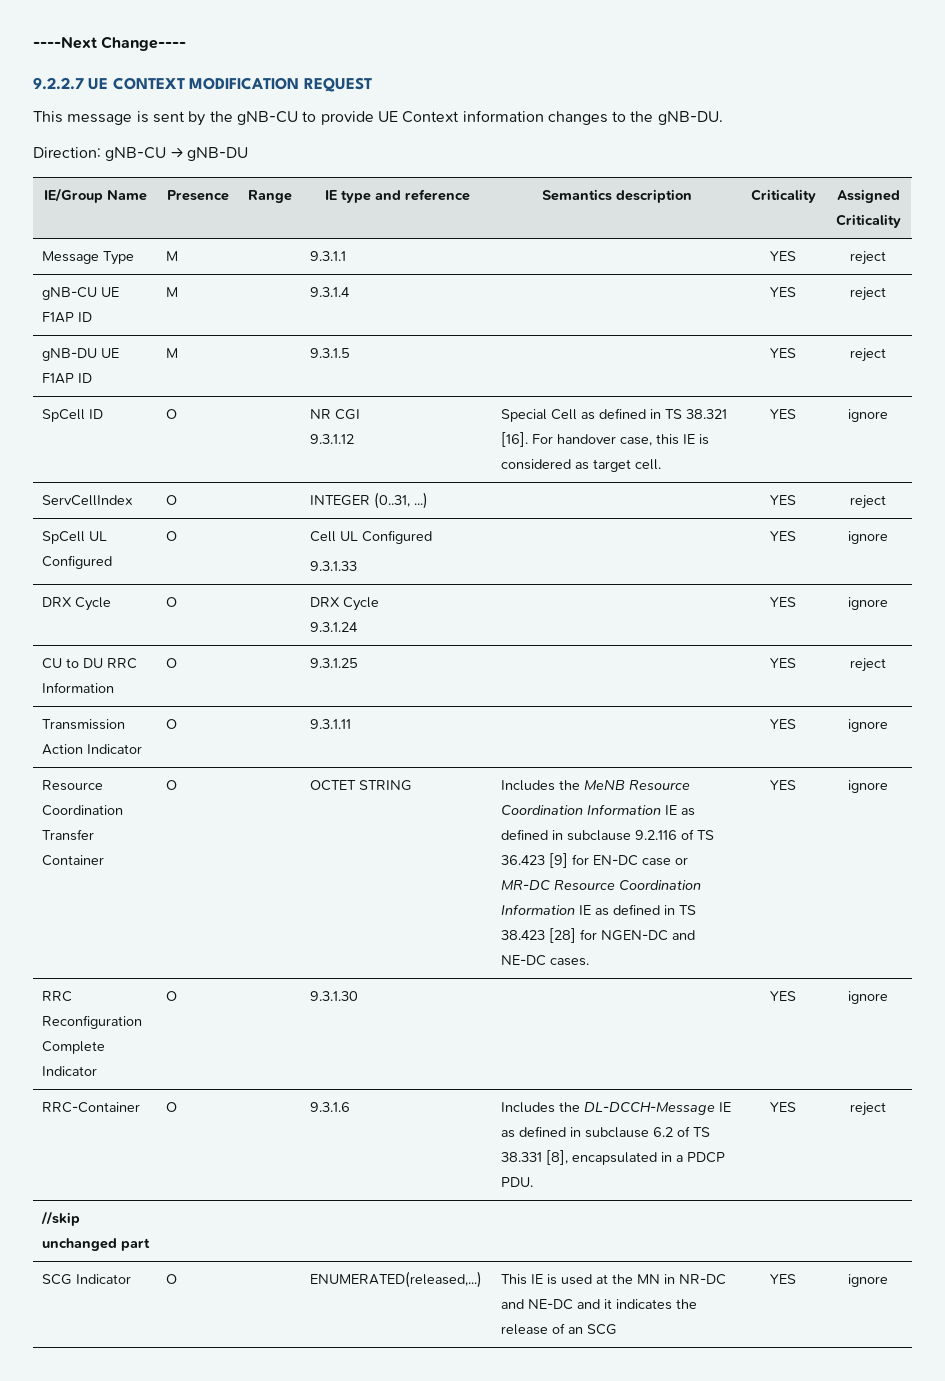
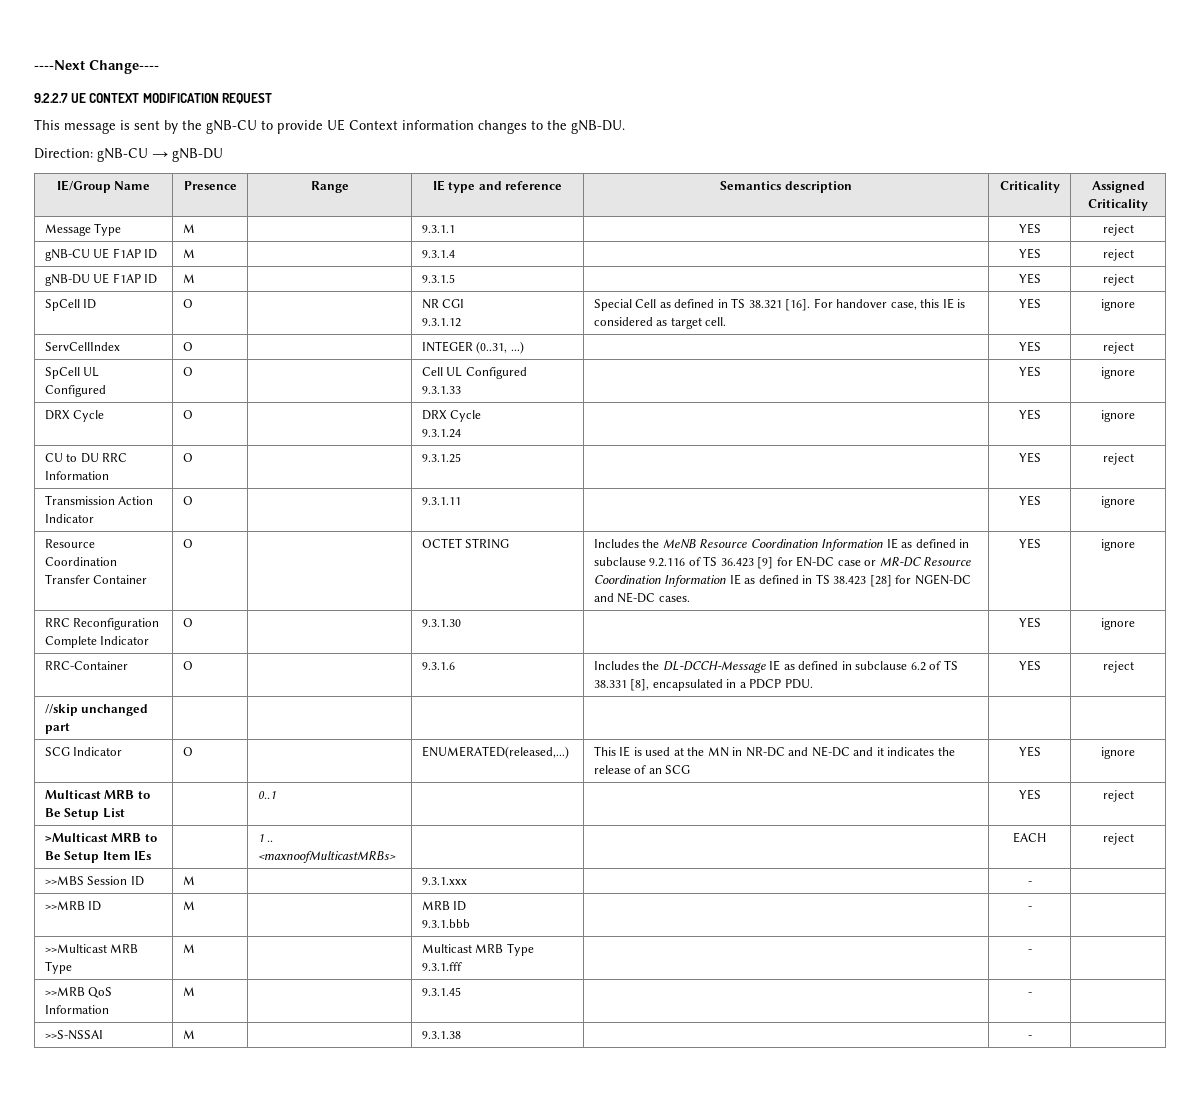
+ Multicast MRB to Be Setup List | | 0..1 | | | YES | reject
+ >Multicast MRB to Be Setup Item IEs | | 1 .. <maxnoofMulticastMRBs> | | | EACH | reject
+ >>MBS Session ID | M | | 9.3.1.xxx | | - |
+ >>MRB ID | M | | MRB ID
+ 9.3.1.bbb | | - |
+ >>Multicast MRB Type | M | | Multicast MRB Type 9.3.1.fff | | - |
+ >>MRB QoS Information | M | | 9.3.1.45 | | - |
+ >>S-NSSAI | M | | 9.3.1.38 | | - |

